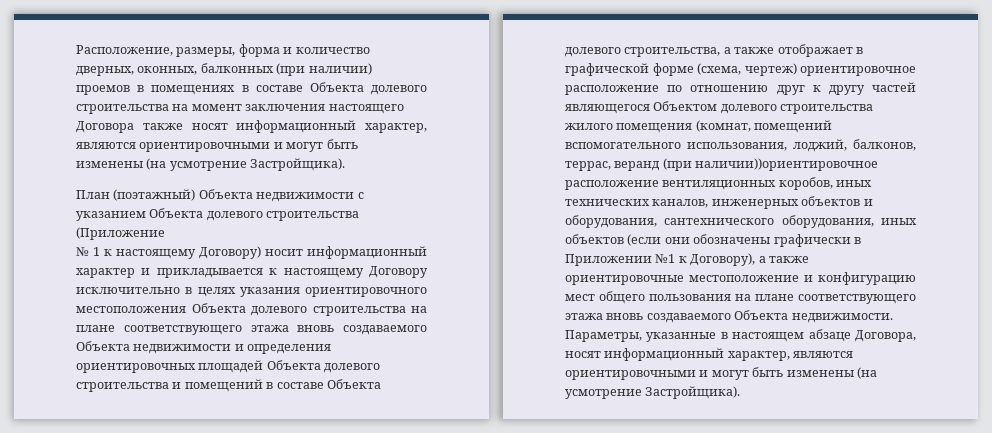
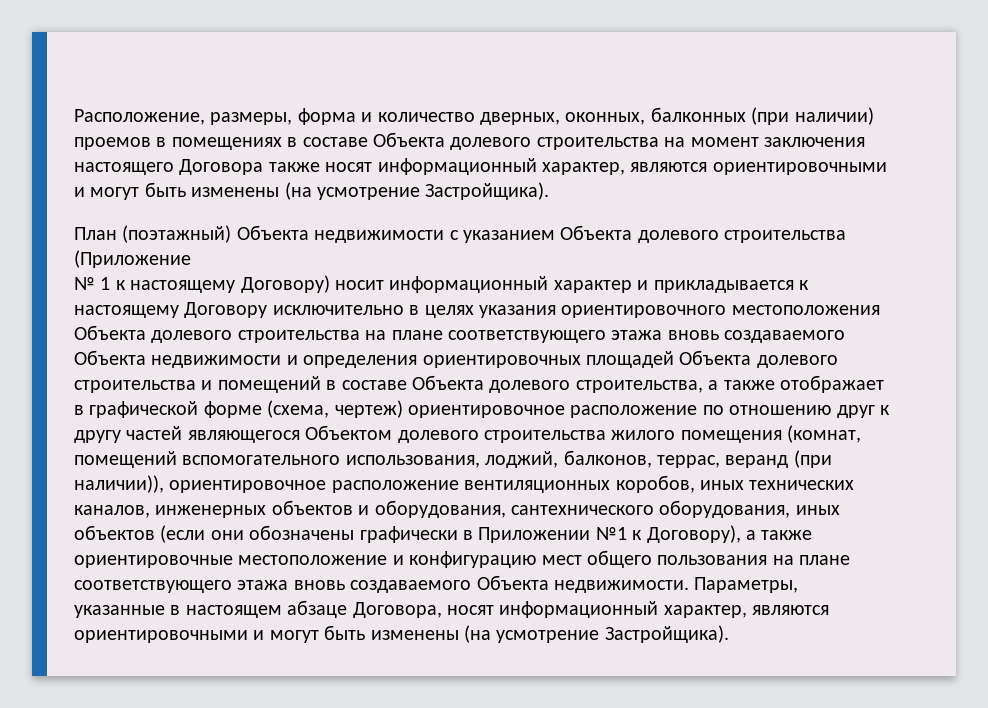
- № 1 к настоящему Договору) носит информационный характер и прикладывается к настоящему Договору исключительно в целях указания ориентировочного местоположения Объекта долевого строительства на плане соответствующего этажа вновь создаваемого Объекта недвижимости и определения ориентировочных площадей Объекта долевого строительства и помещений в составе Объекта долевого строительства, а также отображает в графической форме (схема, чертеж) ориентировочное расположение по отношению друг к другу частей являющегося Объектом долевого строительства жилого помещения (комнат, помещений вспомогательного использования, лоджий, балконов, террас, веранд (при наличии))ориентировочное расположение вентиляционных коробов, иных технических каналов, инженерных объектов и оборудования, сантехнического оборудования, иных объектов (если они обозначены графически в Приложении №1 к Договору), а также ориентировочные местоположение и конфигурацию мест общего пользования на плане соответствующего этажа вновь создаваемого Объекта недвижимости.
+ № 1 к настоящему Договору) носит информационный характер и прикладывается к настоящему Договору исключительно в целях указания ориентировочного местоположения Объекта долевого строительства на плане соответствующего этажа вновь создаваемого Объекта недвижимости и определения ориентировочных площадей Объекта долевого строительства и помещений в составе Объекта долевого строительства, а также отображает в графической форме (схема, чертеж) ориентировочное расположение по отношению друг к другу частей являющегося Объектом долевого строительства жилого помещения (комнат, помещений вспомогательного использования, лоджий, балконов, террас, веранд (при наличии)), ориентировочное расположение вентиляционных коробов, иных технических каналов, инженерных объектов и оборудования, сантехнического оборудования, иных объектов (если они обозначены графически в Приложении №1 к Договору), а также ориентировочные местоположение и конфигурацию мест общего пользования на плане соответствующего этажа вновь создаваемого Объекта недвижимости.

